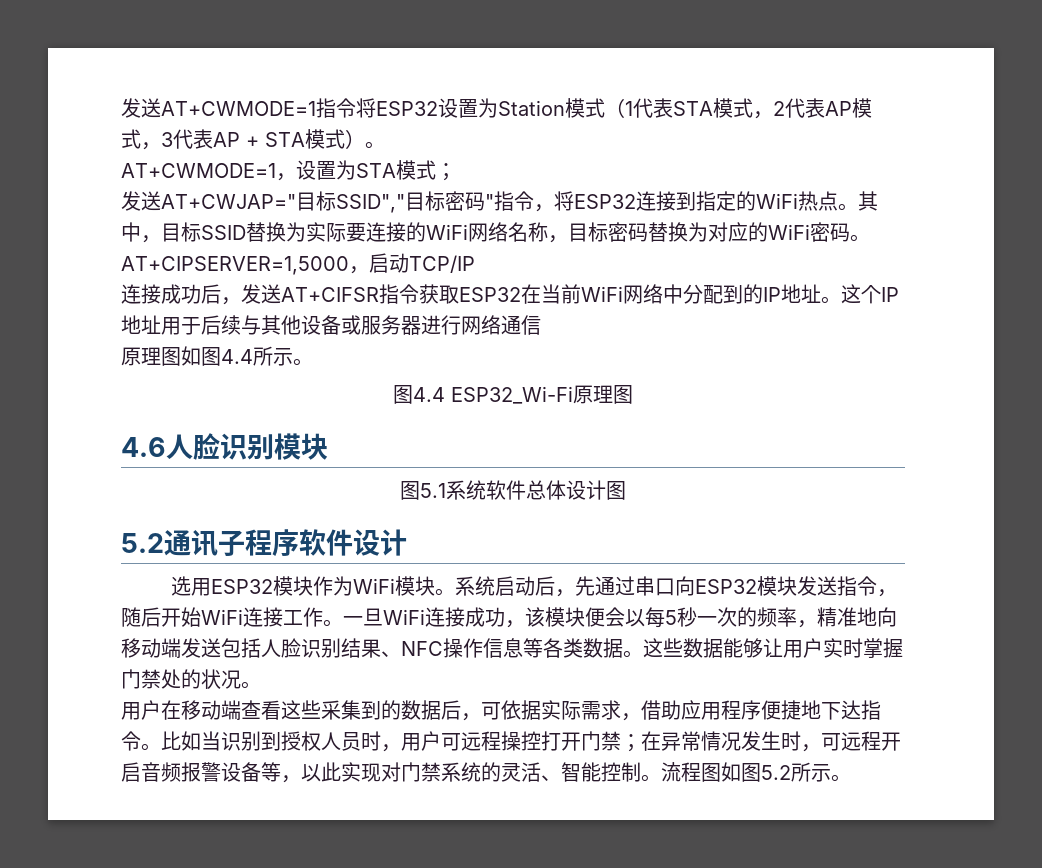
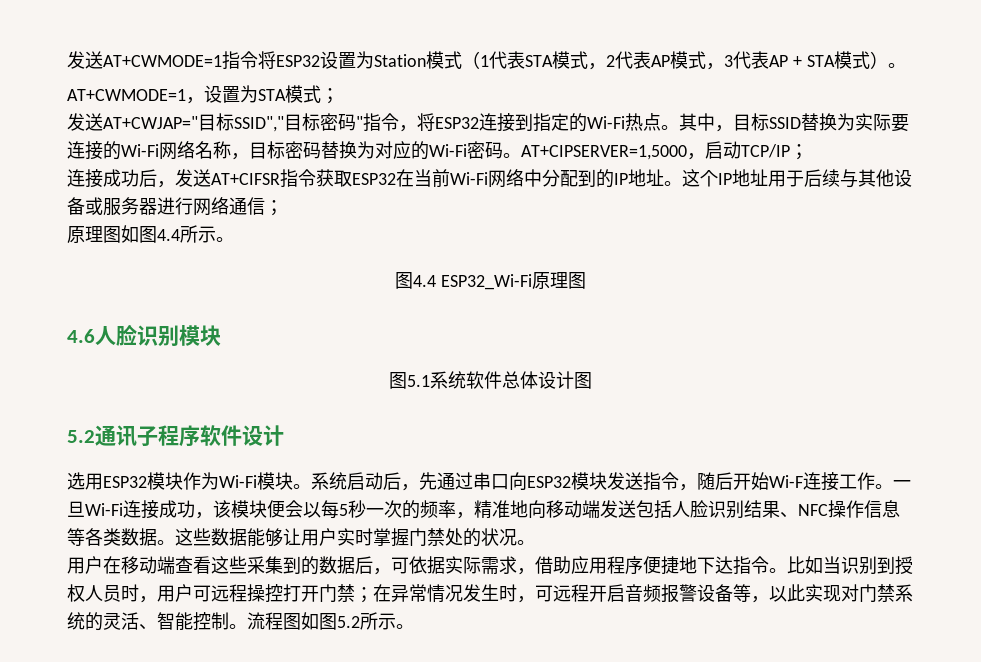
- 发送AT+CWJAP="目标SSID","目标密码"指令，将ESP32连接到指定的WiFi热点。
+ 发送AT+CWJAP="目标SSID","目标密码"指令，将ESP32连接到指定的Wi-Fi热点。
- 其中，目标SSID替换为实际要连接的WiFi网络名称，目标密码替换为对应的WiFi密码。
+ 其中，目标SSID替换为实际要连接的Wi-Fi网络名称，目标密码替换为对应的Wi-Fi密码。
- AT+CIPSERVER=1,5000，启动TCP/IP
+ AT+CIPSERVER=1,5000，启动TCP/IP；
- 连接成功后，发送AT+CIFSR指令获取ESP32在当前WiFi网络中分配到的IP地址。
+ 连接成功后，发送AT+CIFSR指令获取ESP32在当前Wi-Fi网络中分配到的IP地址。
- 这个IP地址用于后续与其他设备或服务器进行网络通信
+ 这个IP地址用于后续与其他设备或服务器进行网络通信；
- 选用ESP32模块作为WiFi模块。
+ 选用ESP32模块作为Wi-Fi模块。
- 系统启动后，先通过串口向ESP32模块发送指令，随后开始WiFi连接工作。
+ 系统启动后，先通过串口向ESP32模块发送指令，随后开始Wi-F连接工作。
- 一旦WiFi连接成功，该模块便会以每5秒一次的频率，精准地向移动端发送包括人脸识别结果、NFC操作信息等各类数据。
+ 一旦Wi-Fi连接成功，该模块便会以每5秒一次的频率，精准地向移动端发送包括人脸识别结果、NFC操作信息等各类数据。

